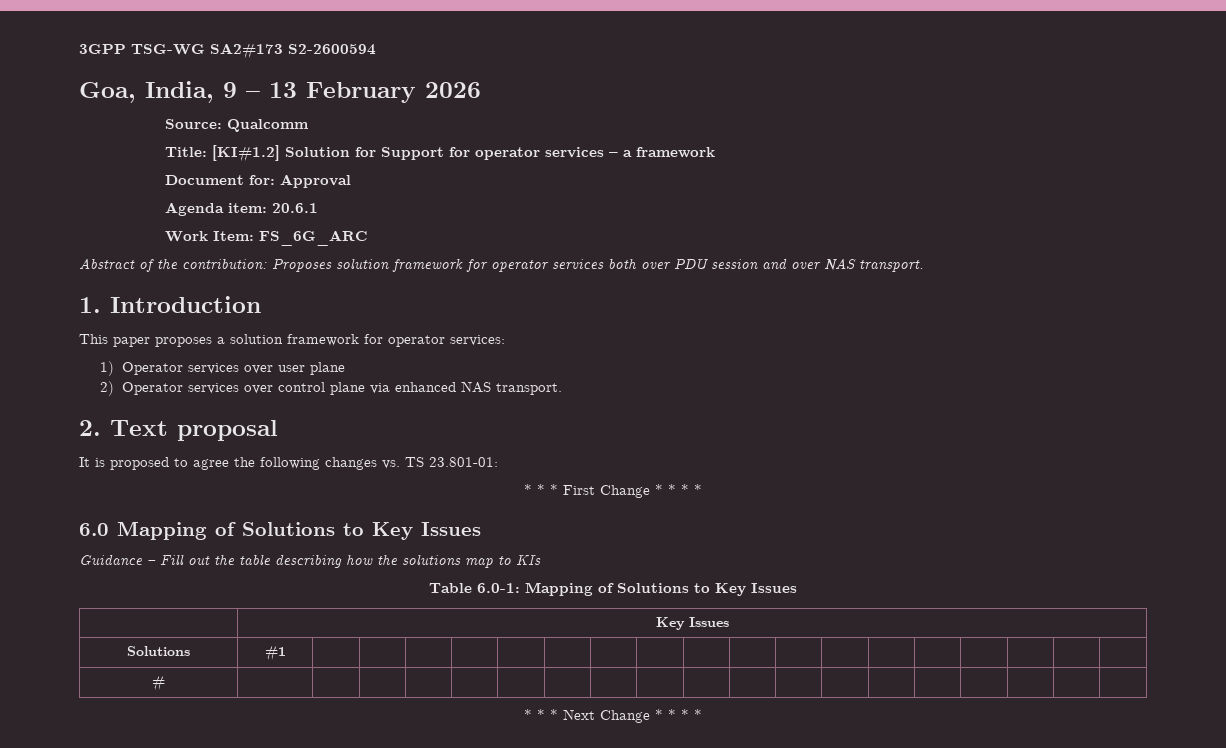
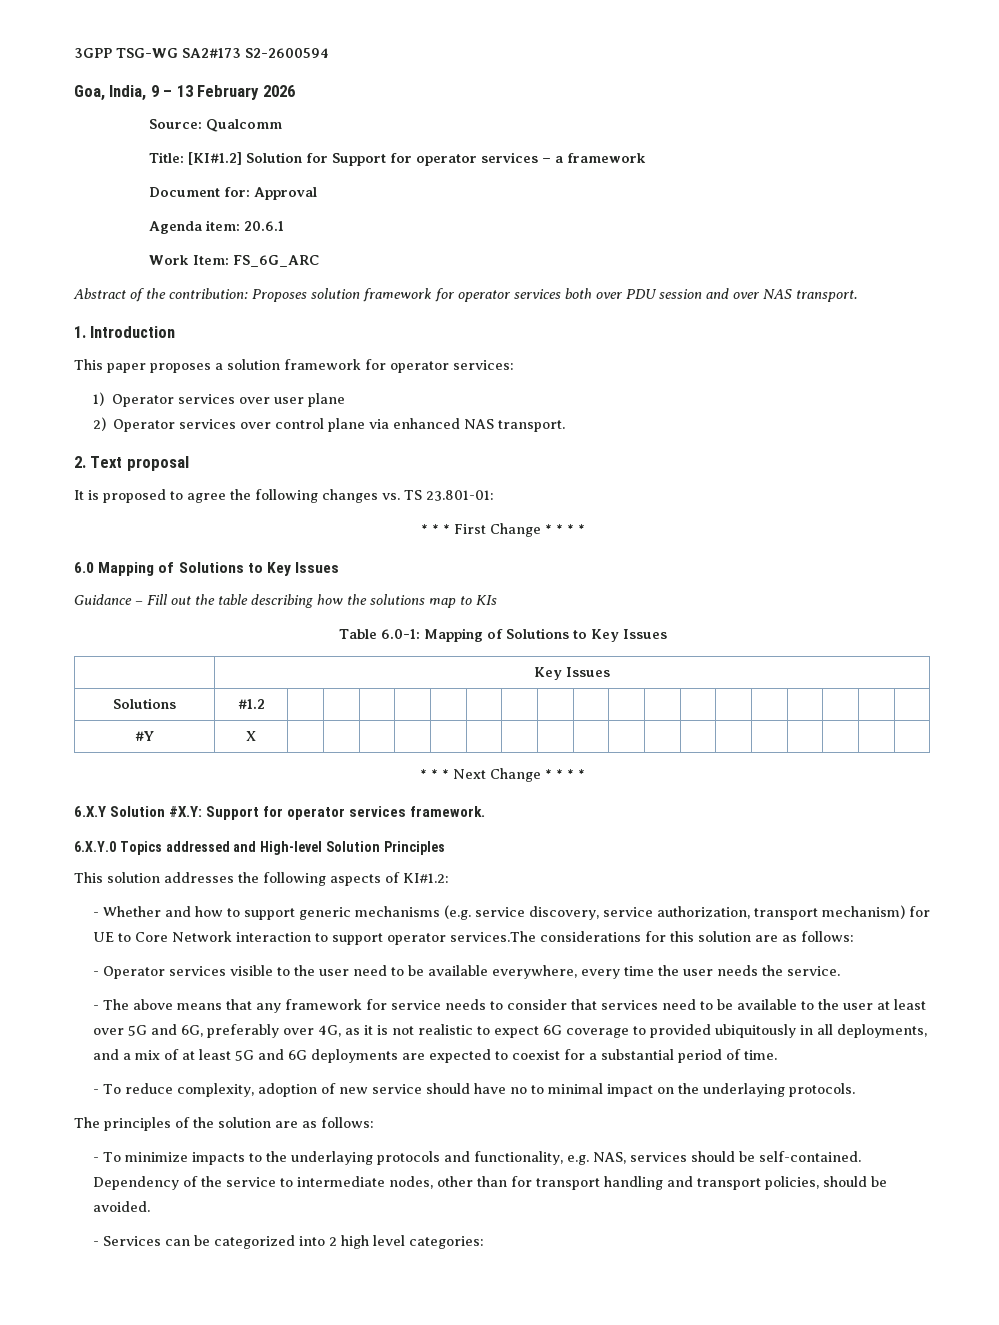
- Solutions | #1 | | | | | | | | | | | | | | | | | |
- # | | | | | | | | | | | | | | | | | | |
+ Solutions | #1.2 | | | | | | | | | | | | | | | | | |
+ #Y | X | | | | | | | | | | | | | | | | | |
+ 6.X.Y Solution #X.Y: Support for operator services framework.
+ 6.X.Y.0 Topics addressed and High-level Solution Principles
+ This solution addresses the following aspects of KI#1.2:
+ - Whether and how to support generic mechanisms (e.g. service discovery, service authorization, transport mechanism) for UE to Core Network interaction to support operator services.The considerations for this solution are as follows:
+ - Operator services visible to the user need to be available everywhere, every time the user needs the service.
+ - The above means that any framework for service needs to consider that services need to be available to the user at least over 5G and 6G, preferably over 4G, as it is not realistic to expect 6G coverage to provided ubiquitously in all deployments, and a mix of at least 5G and 6G deployments are expected to coexist for a substantial period of time.
+ - To reduce complexity, adoption of new service should have no to minimal impact on the underlaying protocols.
+ The principles of the solution are as follows:
+ - To minimize impacts to the underlaying protocols and functionality, e.g. NAS, services should be self-contained. Dependency of the service to intermediate nodes, other than for transport handling and transport policies, should be avoided.
+ - Services can be categorized into 2 high level categories:

